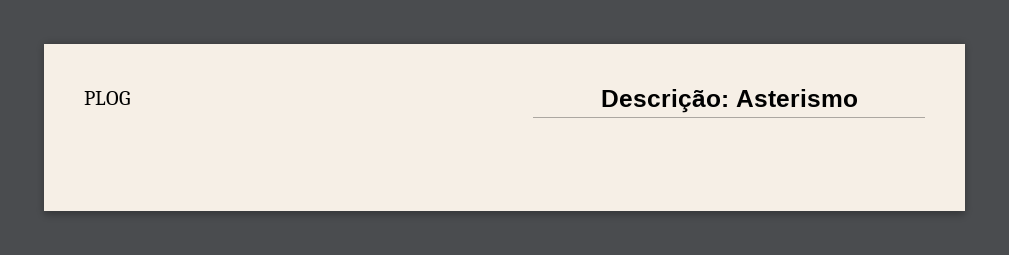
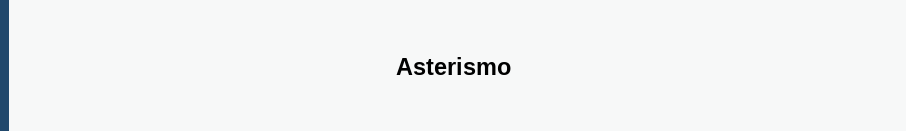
- PLOG
- Descrição: Asterismo
+ Asterismo

